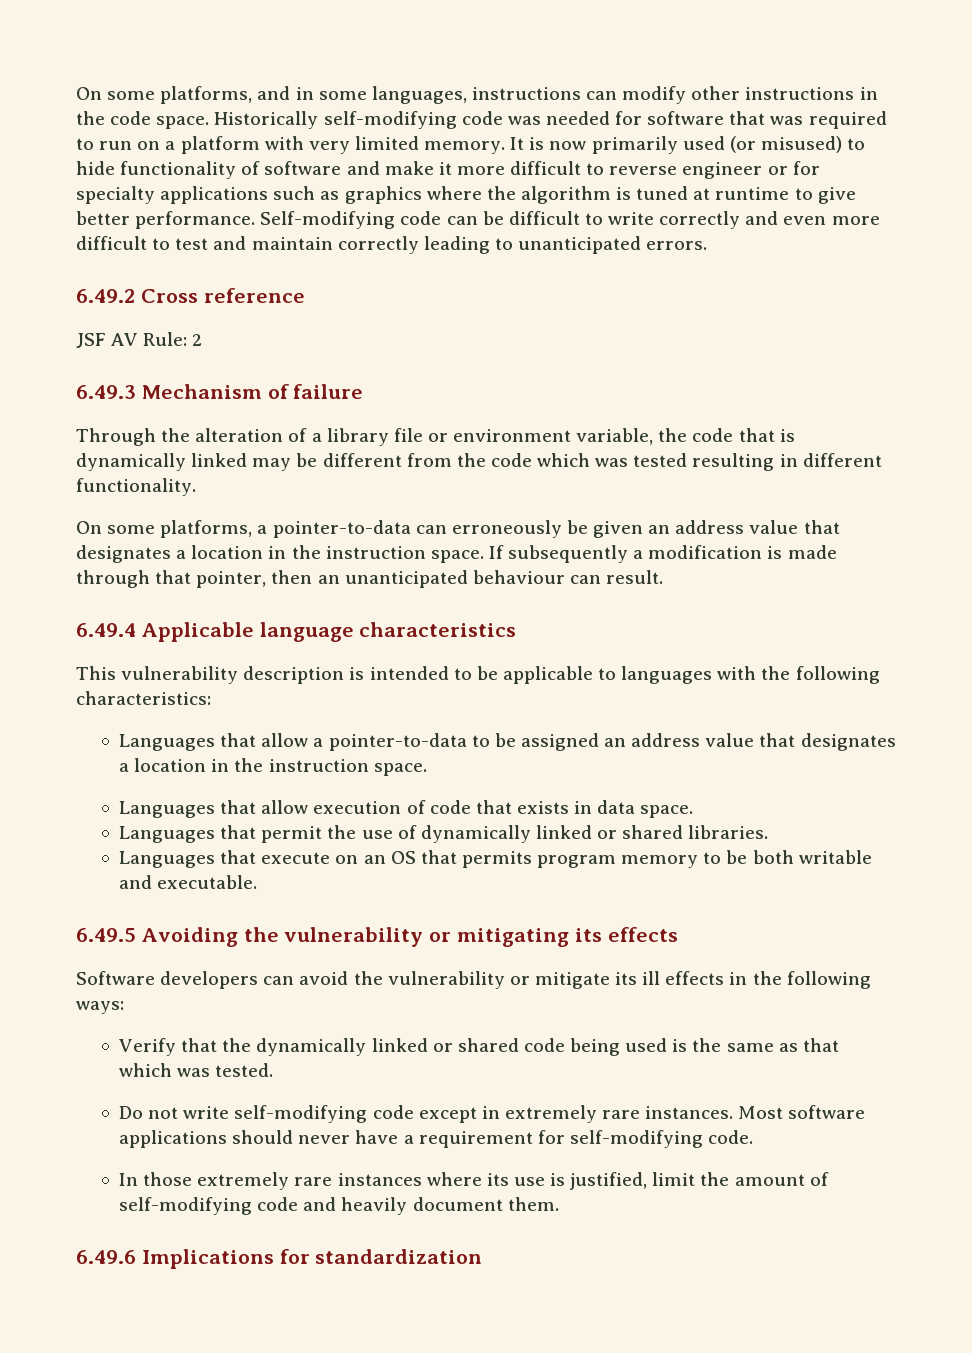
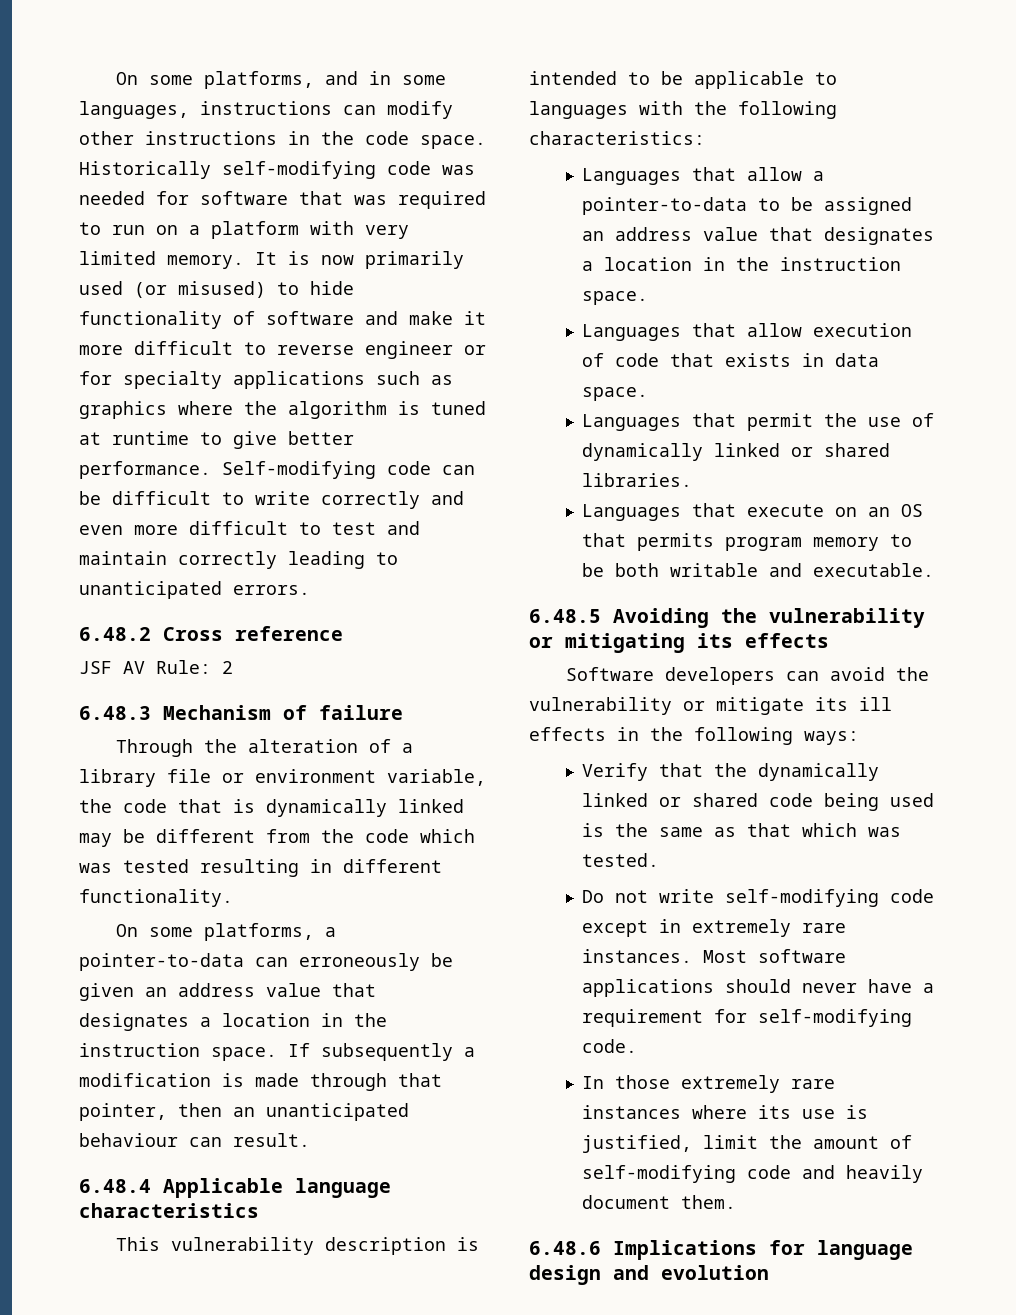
- 6.49.2 Cross reference
+ 6.48.2 Cross reference
- 6.49.3 Mechanism of failure
+ 6.48.3 Mechanism of failure
- 6.49.4 Applicable language characteristics
+ 6.48.4 Applicable language characteristics
- 6.49.5 Avoiding the vulnerability or mitigating its effects
+ 6.48.5 Avoiding the vulnerability or mitigating its effects
- 6.49.6 Implications for standardization
+ 6.48.6 Implications for language design and evolution

